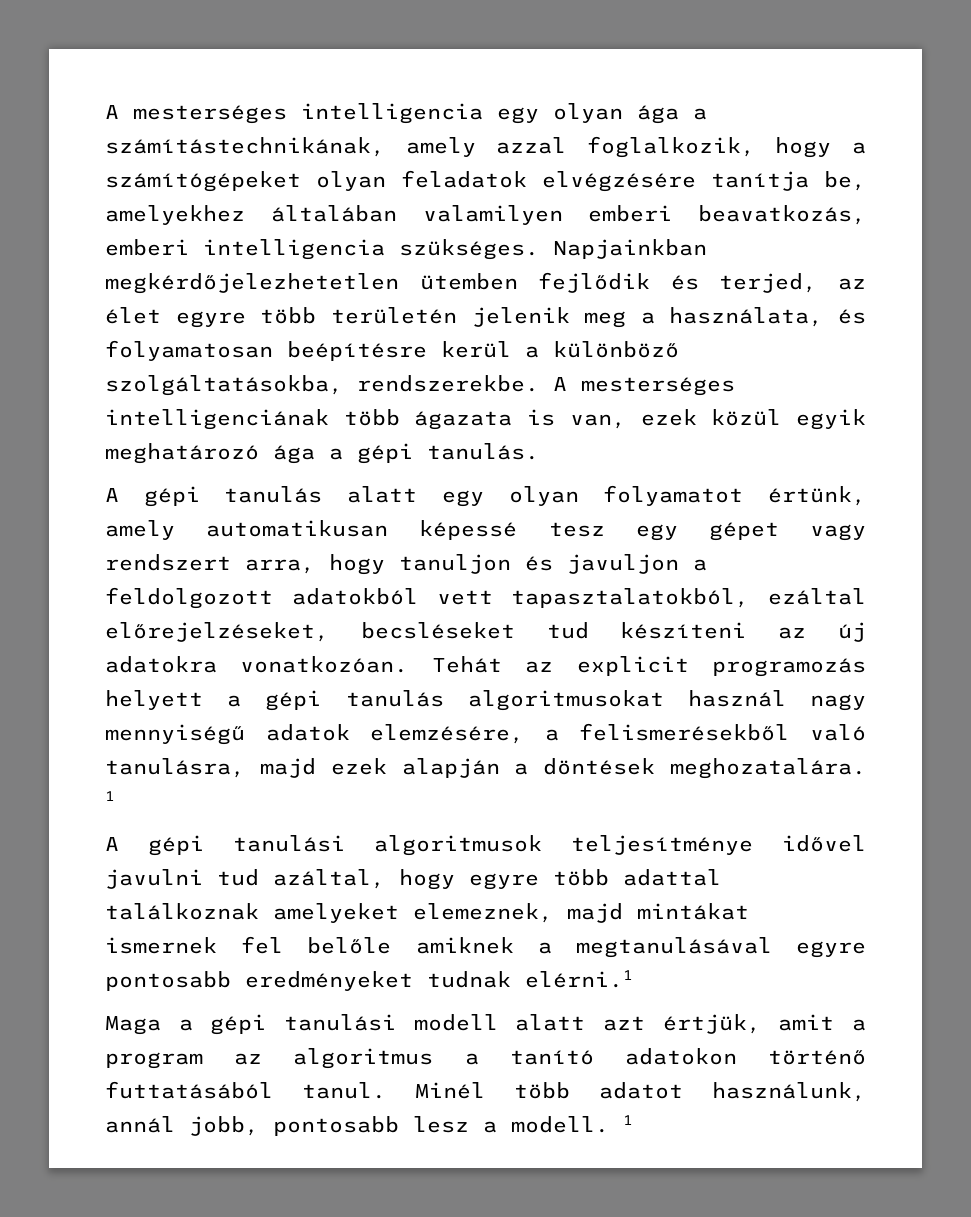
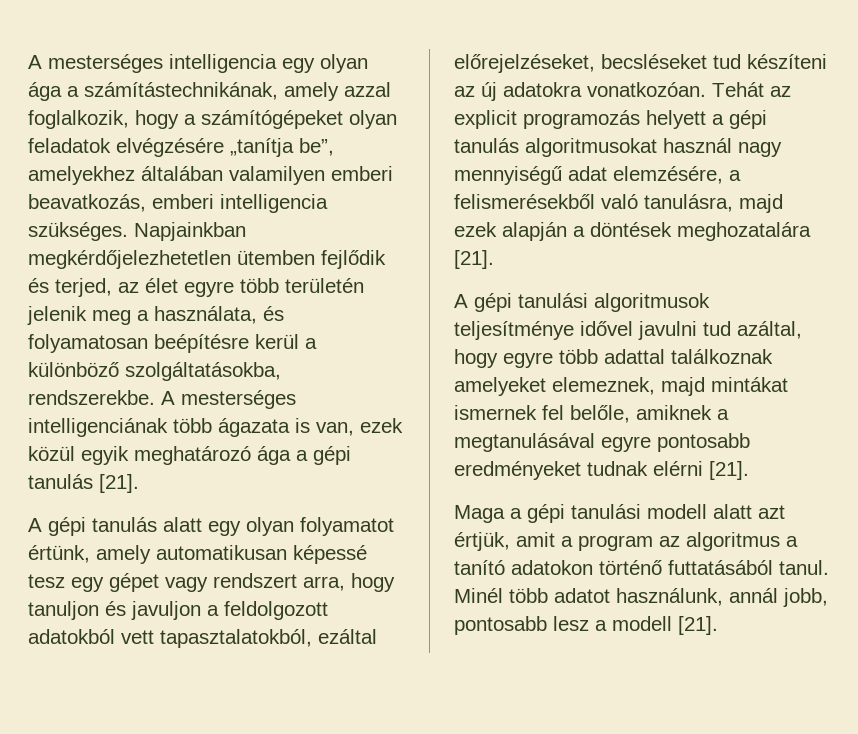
- A mesterséges intelligencia egy olyan ága a számítástechnikának, amely azzal foglalkozik, hogy a számítógépeket olyan feladatok elvégzésére tanítja be, amelyekhez általában valamilyen emberi beavatkozás, emberi intelligencia szükséges.
+ A mesterséges intelligencia egy olyan ága a számítástechnikának, amely azzal foglalkozik, hogy a számítógépeket olyan feladatok elvégzésére „tanítja be”, amelyekhez általában valamilyen emberi beavatkozás, emberi intelligencia szükséges.
- A mesterséges intelligenciának több ágazata is van, ezek közül egyik meghatározó ága a gépi tanulás.
+ A mesterséges intelligenciának több ágazata is van, ezek közül egyik meghatározó ága a gépi tanulás [21].
- Tehát az explicit programozás helyett a gépi tanulás algoritmusokat használ nagy mennyiségű adatok elemzésére, a felismerésekből való tanulásra, majd ezek alapján a döntések meghozatalára. 1
+ Tehát az explicit programozás helyett a gépi tanulás algoritmusokat használ nagy mennyiségű adat elemzésére, a felismerésekből való tanulásra, majd ezek alapján a döntések meghozatalára [21].
- A gépi tanulási algoritmusok teljesítménye idővel javulni tud azáltal, hogy egyre több adattal találkoznak amelyeket elemeznek, majd mintákat ismernek fel belőle amiknek a megtanulásával egyre pontosabb eredményeket tudnak elérni.1
+ A gépi tanulási algoritmusok teljesítménye idővel javulni tud azáltal, hogy egyre több adattal találkoznak amelyeket elemeznek, majd mintákat ismernek fel belőle, amiknek a megtanulásával egyre pontosabb eredményeket tudnak elérni [21].
- Minél több adatot használunk, annál jobb, pontosabb lesz a modell. 1
+ Minél több adatot használunk, annál jobb, pontosabb lesz a modell [21].

